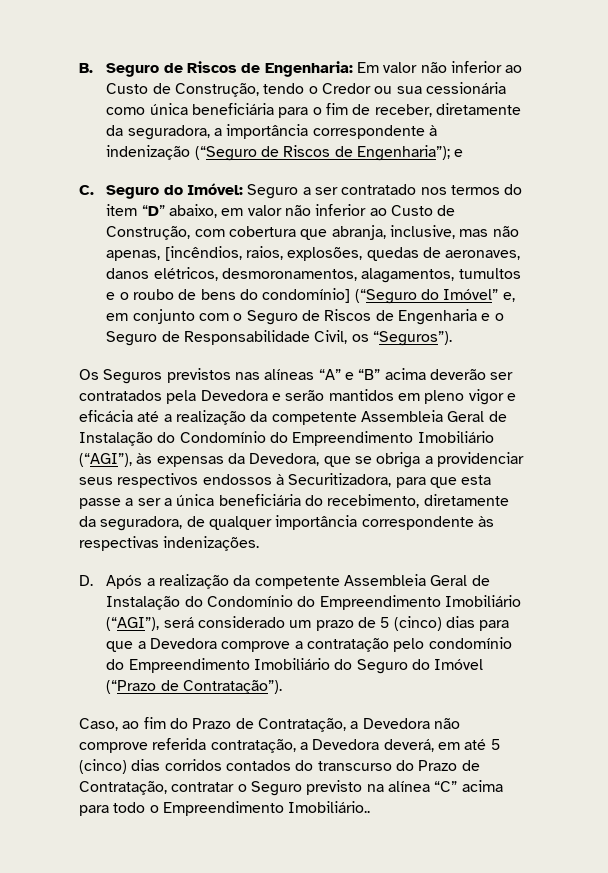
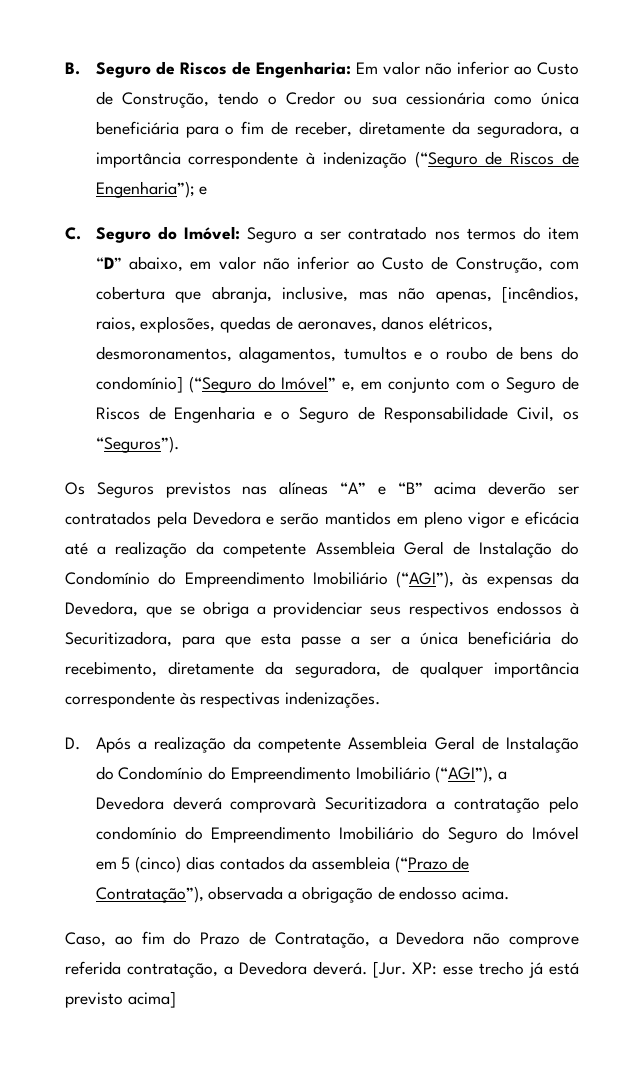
- D. Após a realização da competente Assembleia Geral de Instalação do Condomínio do Empreendimento Imobiliário (“AGI”), será considerado um prazo de 5 (cinco) dias para que a Devedora comprove a contratação pelo condomínio do Empreendimento Imobiliário do Seguro do Imóvel (“Prazo de Contratação”).
+ D. Após a realização da competente Assembleia Geral de Instalação do Condomínio do Empreendimento Imobiliário (“AGI”), a Devedora deverá comprovarà Securitizadora a contratação pelo condomínio do Empreendimento Imobiliário do Seguro do Imóvel em 5 (cinco) dias contados da assembleia (“Prazo de Contratação”), observada a obrigação de endosso acima.
- Caso, ao fim do Prazo de Contratação, a Devedora não comprove referida contratação, a Devedora deverá, em até 5 (cinco) dias corridos contados do transcurso do Prazo de Contratação, contratar o Seguro previsto na alínea “C” acima para todo o Empreendimento Imobiliário..
+ Caso, ao fim do Prazo de Contratação, a Devedora não comprove referida contratação, a Devedora deverá. [Jur. XP: esse trecho já está previsto acima]

